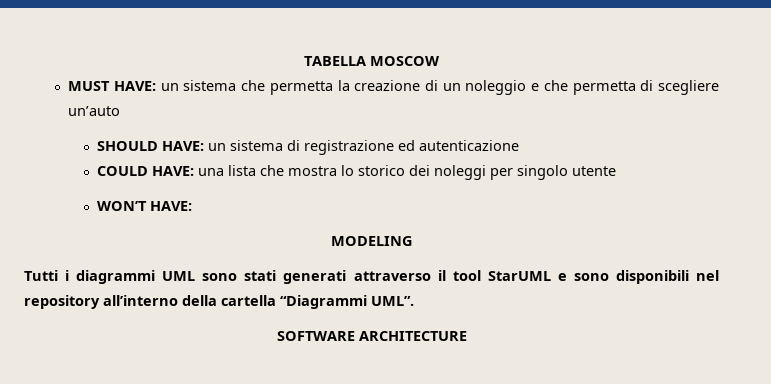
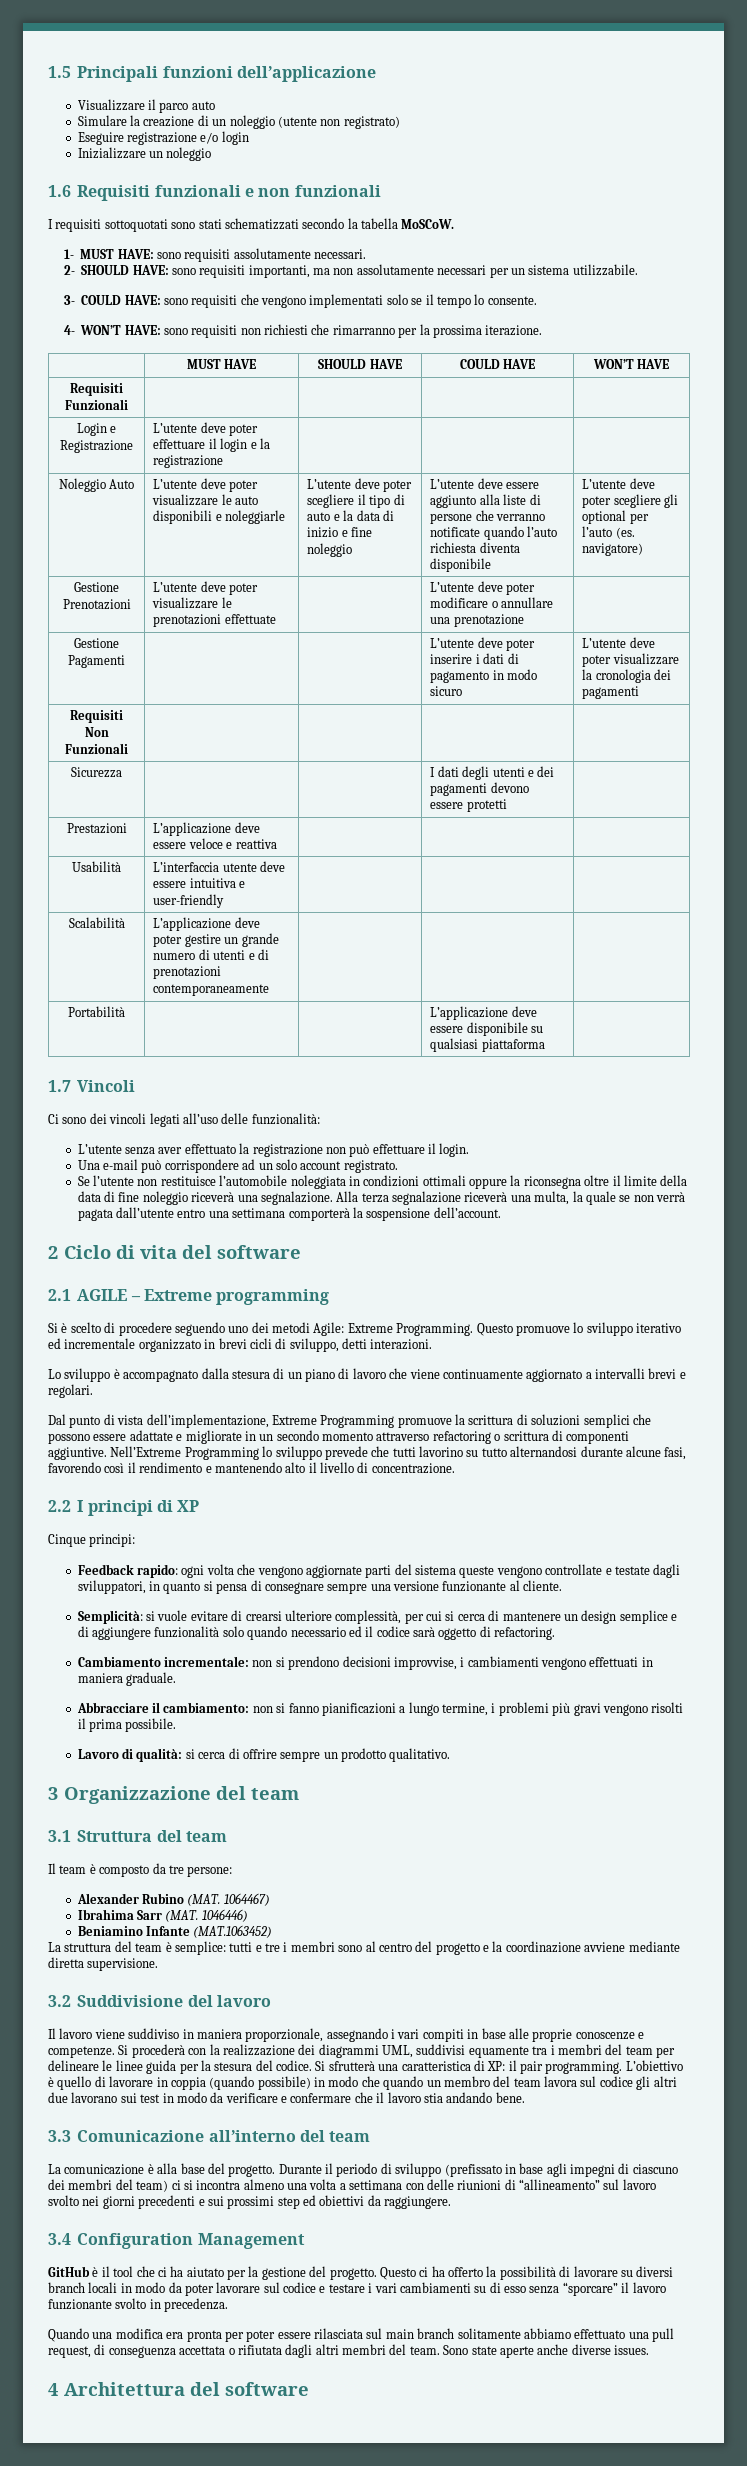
- TABELLA MOSCOW
- MUST HAVE: un sistema che permetta la creazione di un noleggio e che permetta di scegliere un’auto
- SHOULD HAVE: un sistema di registrazione ed autenticazione
- COULD HAVE: una lista che mostra lo storico dei noleggi per singolo utente
- WON’T HAVE:
- MODELING
- Tutti i diagrammi UML sono stati generati attraverso il tool StarUML e sono disponibili nel repository all’interno della cartella “Diagrammi UML”.
- SOFTWARE ARCHITECTURE
+ 1.5 Principali funzioni dell’applicazione
+ Visualizzare il parco auto
+ Simulare la creazione di un noleggio (utente non registrato)
+ Eseguire registrazione e/o login
+ Inizializzare un noleggio
+ 1.6 Requisiti funzionali e non funzionali
+ I requisiti sottoquotati sono stati schematizzati secondo la tabella MoSCoW.
+ 1- MUST HAVE: sono requisiti assolutamente necessari.
+ 2- SHOULD HAVE: sono requisiti importanti, ma non assolutamente necessari per un sistema utilizzabile.
+ 3- COULD HAVE: sono requisiti che vengono implementati solo se il tempo lo consente.
+ 4- WON’T HAVE: sono requisiti non richiesti che rimarranno per la prossima iterazione.
+ | MUST HAVE | SHOULD HAVE | COULD HAVE | WON’T HAVE
+ Requisiti Funzionali | | | |
+ Login e Registrazione | L’utente deve poter effettuare il login e la registrazione | | |
+ Noleggio Auto | L’utente deve poter visualizzare le auto disponibili e noleggiarle | L’utente deve poter scegliere il tipo di auto e la data di inizio e fine noleggio | L’utente deve essere aggiunto alla liste di persone che verranno notificate quando l’auto richiesta diventa disponibile | L’utente deve poter scegliere gli optional per l’auto (es. navigatore)
+ Gestione Prenotazioni | L’utente deve poter visualizzare le prenotazioni effettuate | | L’utente deve poter modificare o annullare una prenotazione |
+ Gestione Pagamenti | | | L’utente deve poter inserire i dati di pagamento in modo sicuro | L’utente deve poter visualizzare la cronologia dei pagamenti
+ Requisiti Non Funzionali | | | |
+ Sicurezza | | | I dati degli utenti e dei pagamenti devono essere protetti |
+ Prestazioni | L’applicazione deve essere veloce e reattiva | | |
+ Usabilità | L’interfaccia utente deve essere intuitiva e user-friendly | | |
+ Scalabilità | L’applicazione deve poter gestire un grande numero di utenti e di prenotazioni contemporaneamente | | |
+ Portabilità | | | L’applicazione deve essere disponibile su qualsiasi piattaforma |
+ 1.7 Vincoli
+ Ci sono dei vincoli legati all’uso delle funzionalità:
+ L’utente senza aver effettuato la registrazione non può effettuare il login.
+ Una e-mail può corrispondere ad un solo account registrato.
+ Se l’utente non restituisce l’automobile noleggiata in condizioni ottimali oppure la riconsegna oltre il limite della data di fine noleggio riceverà una segnalazione. Alla terza segnalazione riceverà una multa, la quale se non verrà pagata dall’utente entro una settimana comporterà la sospensione dell’account.
+ 2 Ciclo di vita del software
+ 2.1 AGILE – Extreme programming
+ Si è scelto di procedere seguendo uno dei metodi Agile: Extreme Programming. Questo promuove lo sviluppo iterativo ed incrementale organizzato in brevi cicli di sviluppo, detti interazioni.
+ Lo sviluppo è accompagnato dalla stesura di un piano di lavoro che viene continuamente aggiornato a intervalli brevi e regolari.
+ Dal punto di vista dell’implementazione, Extreme Programming promuove la scrittura di soluzioni semplici che possono essere adattate e migliorate in un secondo momento attraverso refactoring o scrittura di componenti aggiuntive. Nell’Extreme Programming lo sviluppo prevede che tutti lavorino su tutto alternandosi durante alcune fasi, favorendo così il rendimento e mantenendo alto il livello di concentrazione.
+ 2.2 I principi di XP
+ Cinque principi:
+ Feedback rapido: ogni volta che vengono aggiornate parti del sistema queste vengono controllate e testate dagli sviluppatori, in quanto si pensa di consegnare sempre una versione funzionante al cliente.
+ Semplicità: si vuole evitare di crearsi ulteriore complessità, per cui si cerca di mantenere un design semplice e di aggiungere funzionalità solo quando necessario ed il codice sarà oggetto di refactoring.
+ Cambiamento incrementale: non si prendono decisioni improvvise, i cambiamenti vengono effettuati in maniera graduale.
+ Abbracciare il cambiamento: non si fanno pianificazioni a lungo termine, i problemi più gravi vengono risolti il prima possibile.
+ Lavoro di qualità: si cerca di offrire sempre un prodotto qualitativo.
+ 3 Organizzazione del team
+ 3.1 Struttura del team
+ Il team è composto da tre persone:
+ Alexander Rubino (MAT. 1064467)
+ Ibrahima Sarr (MAT. 1046446)
+ Beniamino Infante (MAT.1063452)
+ La struttura del team è semplice: tutti e tre i membri sono al centro del progetto e la coordinazione avviene mediante diretta supervisione.
+ 3.2 Suddivisione del lavoro
+ Il lavoro viene suddiviso in maniera proporzionale, assegnando i vari compiti in base alle proprie conoscenze e competenze. Si procederà con la realizzazione dei diagrammi UML, suddivisi equamente tra i membri del team per delineare le linee guida per la stesura del codice. Si sfrutterà una caratteristica di XP: il pair programming. L’obiettivo è quello di lavorare in coppia (quando possibile) in modo che quando un membro del team lavora sul codice gli altri due lavorano sui test in modo da verificare e confermare che il lavoro stia andando bene.
+ 3.3 Comunicazione all’interno del team
+ La comunicazione è alla base del progetto. Durante il periodo di sviluppo (prefissato in base agli impegni di ciascuno dei membri del team) ci si incontra almeno una volta a settimana con delle riunioni di “allineamento” sul lavoro svolto nei giorni precedenti e sui prossimi step ed obiettivi da raggiungere.
+ 3.4 Configuration Management
+ GitHub è il tool che ci ha aiutato per la gestione del progetto. Questo ci ha offerto la possibilità di lavorare su diversi branch locali in modo da poter lavorare sul codice e testare i vari cambiamenti su di esso senza “sporcare” il lavoro funzionante svolto in precedenza.
+ Quando una modifica era pronta per poter essere rilasciata sul main branch solitamente abbiamo effettuato una pull request, di conseguenza accettata o rifiutata dagli altri membri del team. Sono state aperte anche diverse issues.
+ 4 Architettura del software

